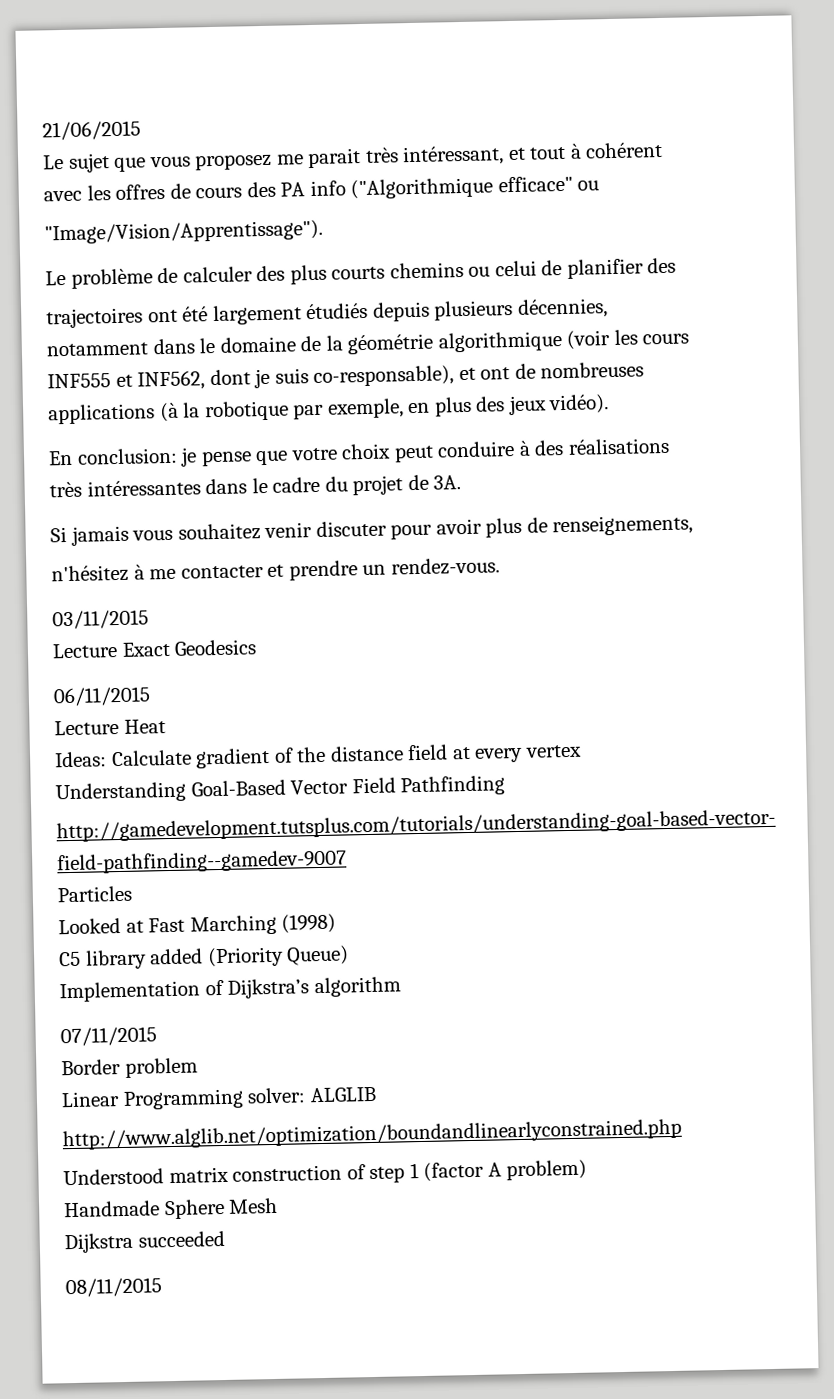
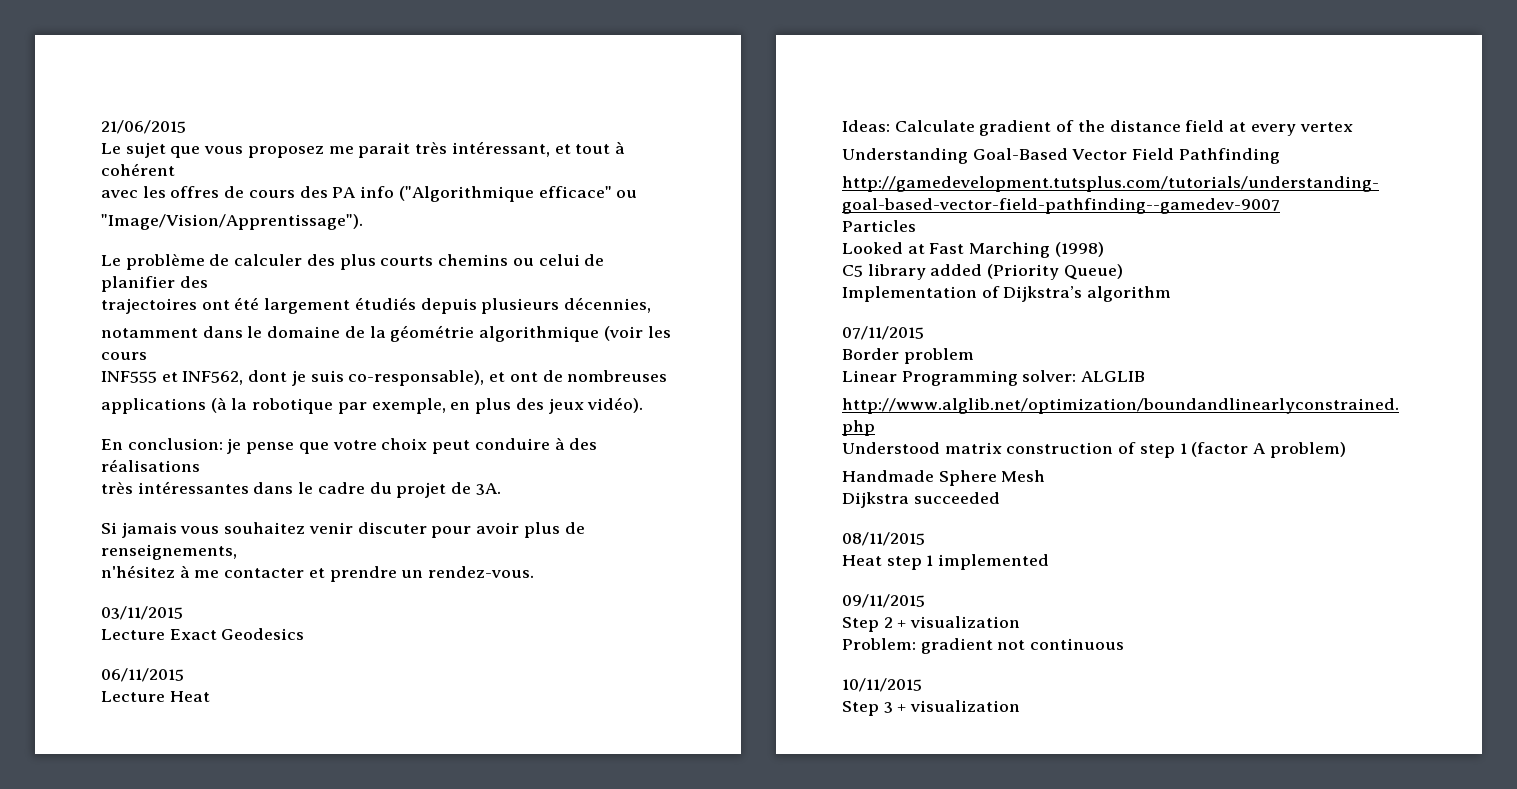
+ Heat step 1 implemented
+ 09/11/2015
+ Step 2 + visualization
+ Problem: gradient not continuous
+ 10/11/2015
+ Step 3 + visualization

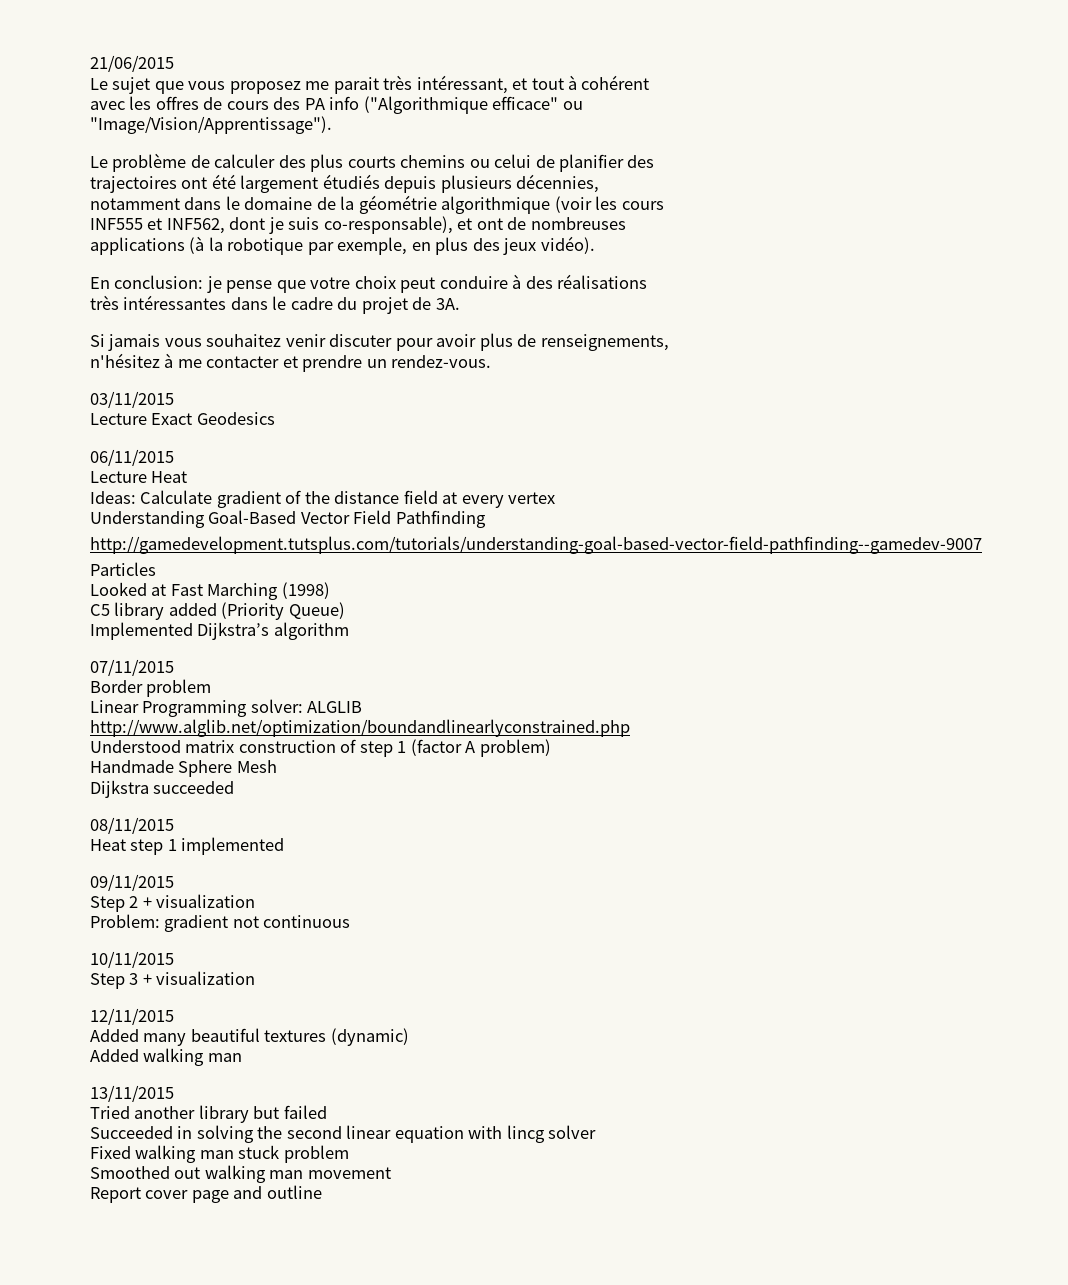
- Implementation of Dijkstra’s algorithm
+ Implemented Dijkstra’s algorithm
+ 12/11/2015
+ Added many beautiful textures (dynamic)
+ Added walking man
+ 13/11/2015
+ Tried another library but failed
+ Succeeded in solving the second linear equation with lincg solver
+ Fixed walking man stuck problem
+ Smoothed out walking man movement
+ Report cover page and outline

